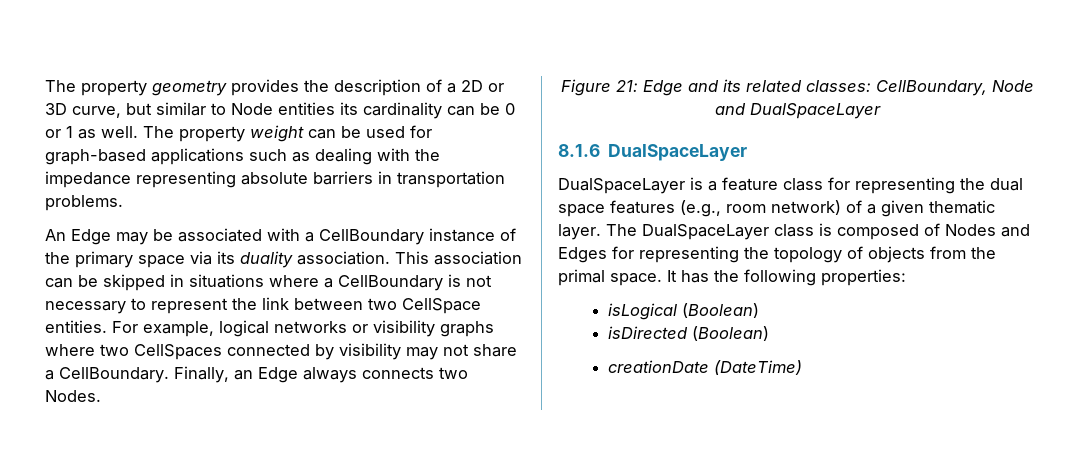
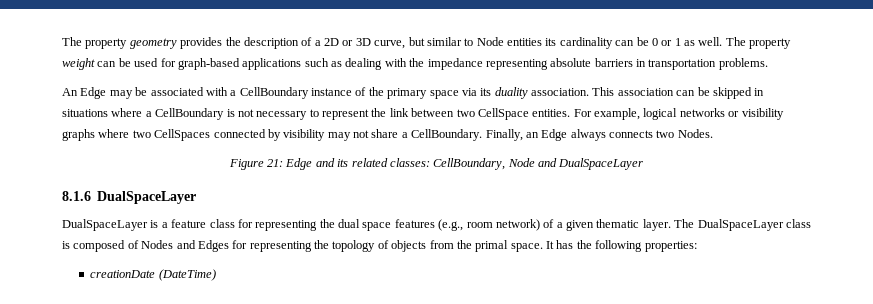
- isLogical (Boolean)
- isDirected (Boolean)

